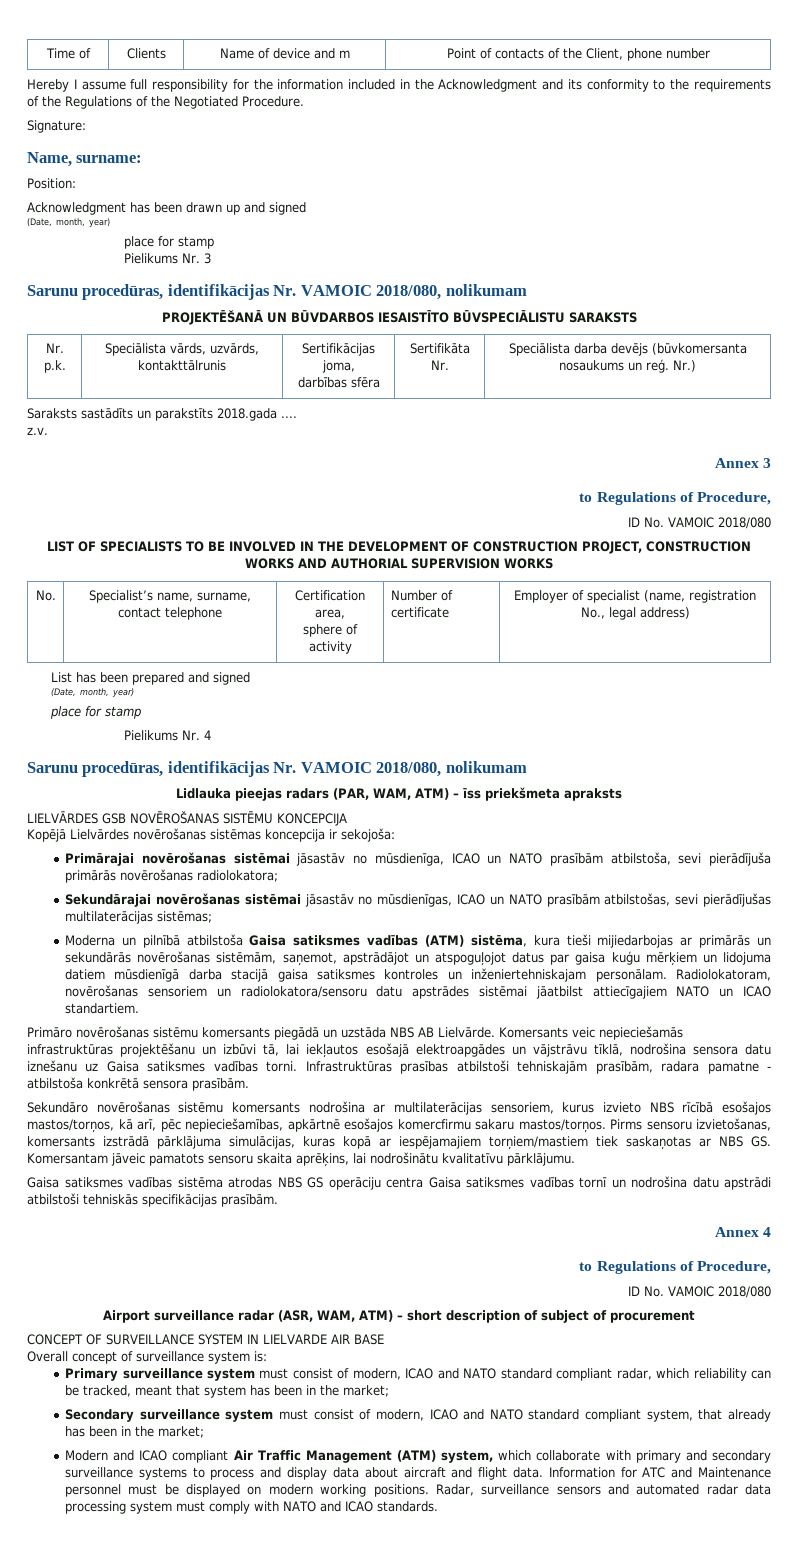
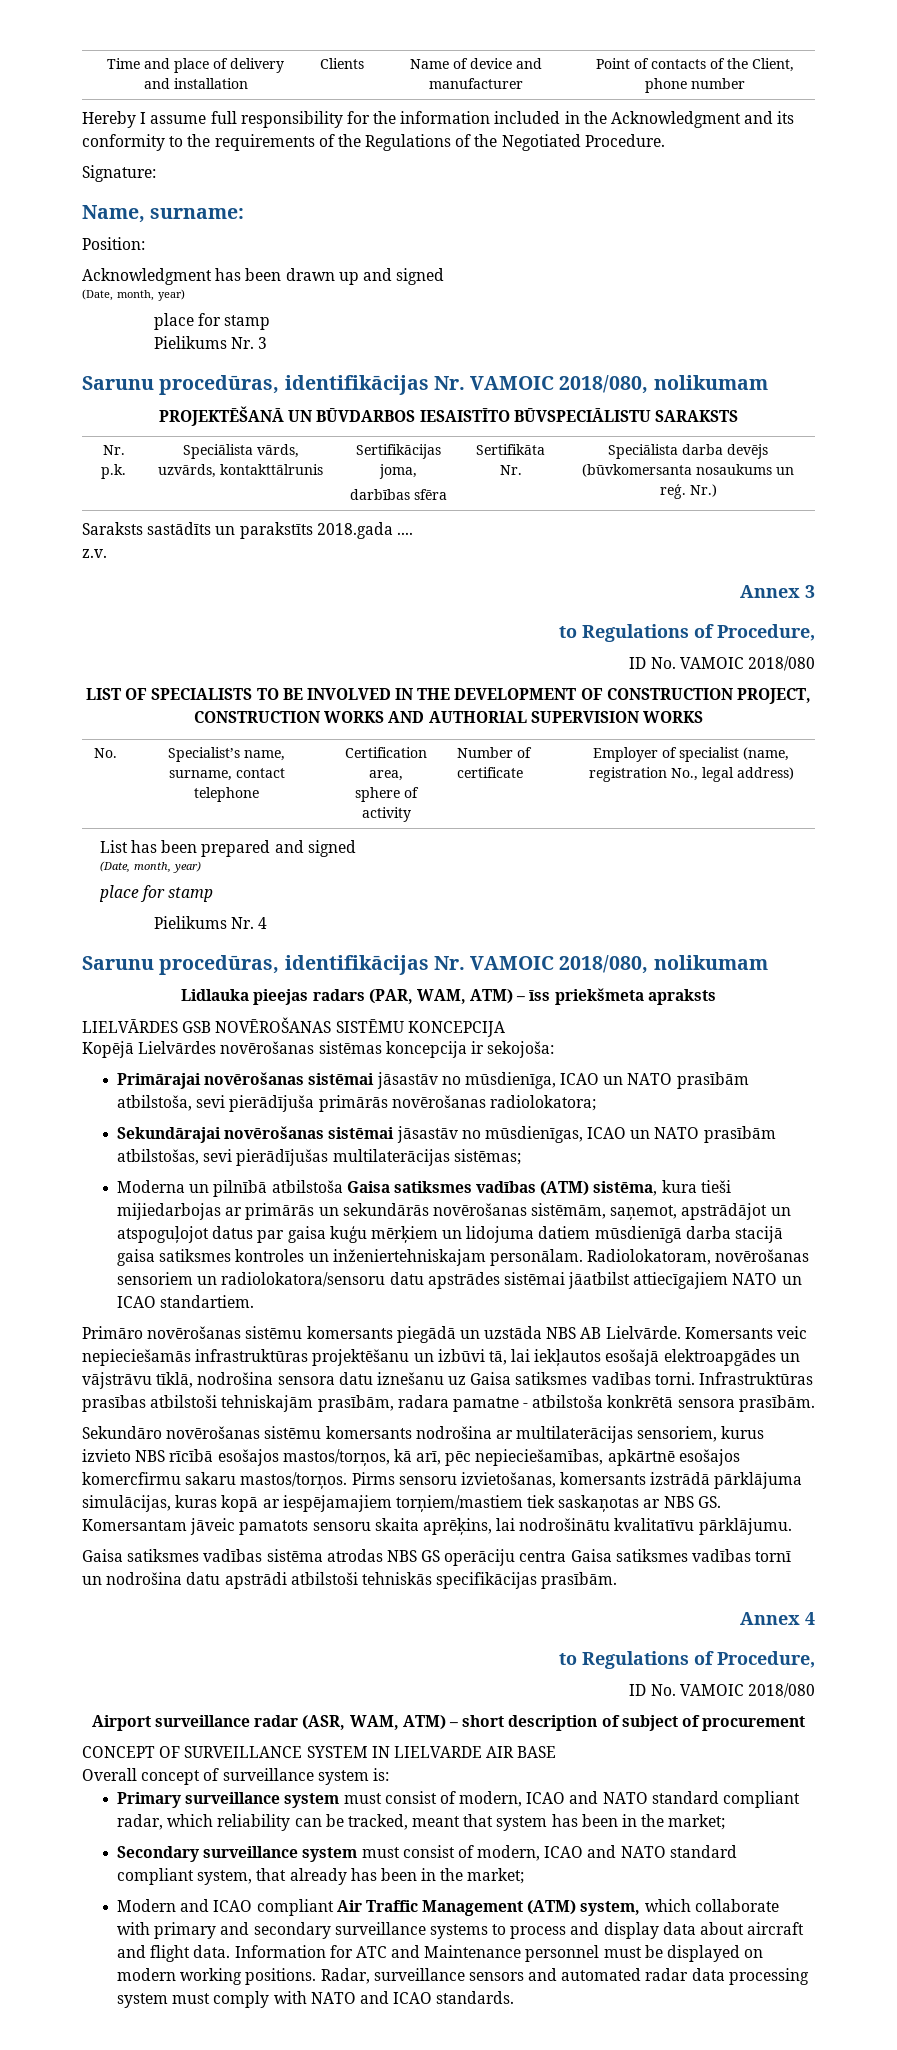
- Time of | Clients | Name of device and m | Point of contacts of the Client, phone number
+ Time and place of delivery and installation | Clients | Name of device and manufacturer | Point of contacts of the Client, phone number

